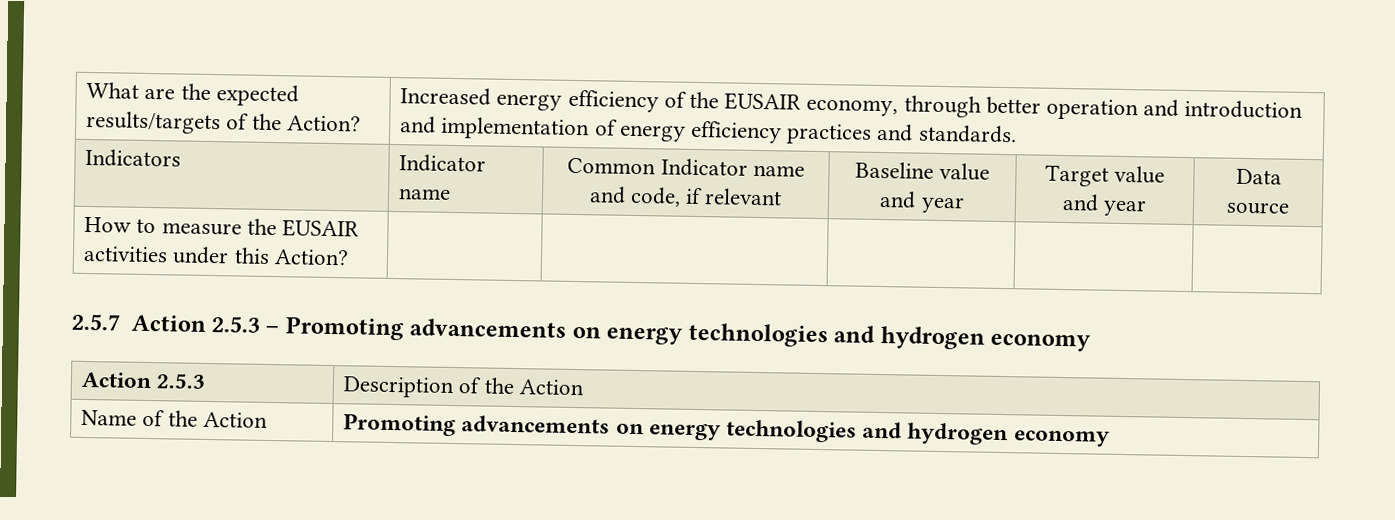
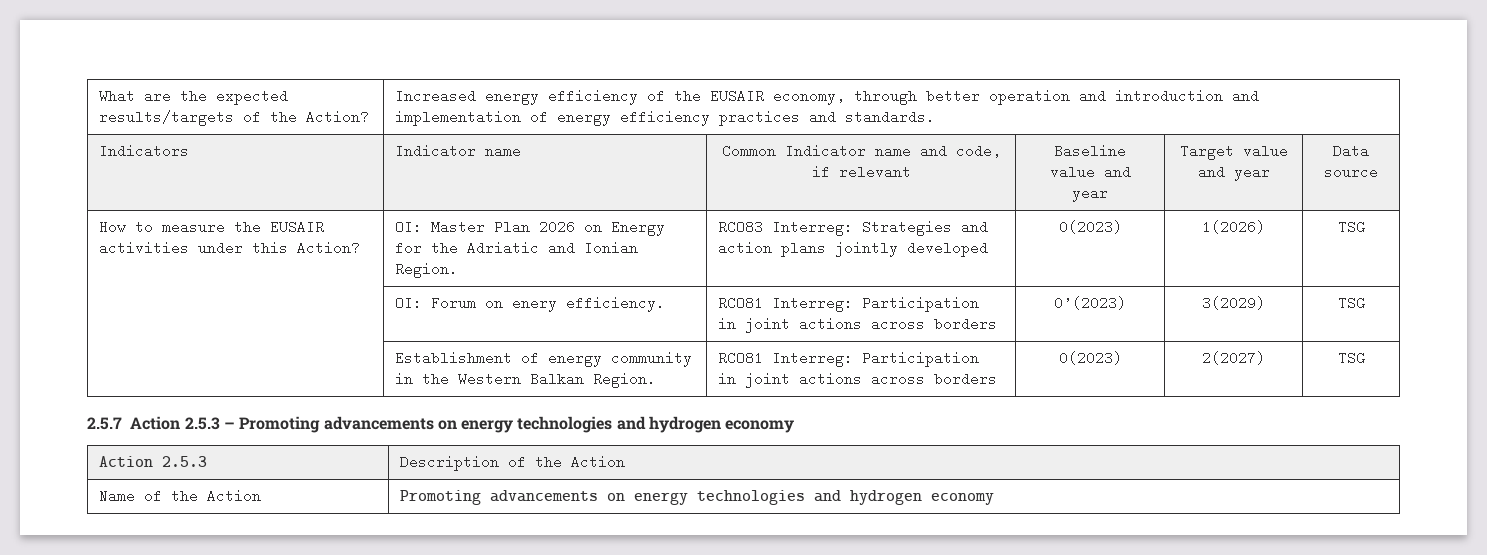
- How to measure the EUSAIR activities under this Action? | | | | |
+ How to measure the EUSAIR activities under this Action? | OI: Master Plan 2026 on Energy for the Adriatic and Ionian Region. | RCO83 Interreg: Strategies and action plans jointly developed | 0(2023) | 1(2026) | TSG
+ | OI: Forum on enery efficiency. | RCO81 Interreg: Participation in joint actions across borders | 0’(2023) | 3(2029) | TSG
+ | Establishment of energy community in the Western Balkan Region. | RCO81 Interreg: Participation in joint actions across borders | 0(2023) | 2(2027) | TSG

